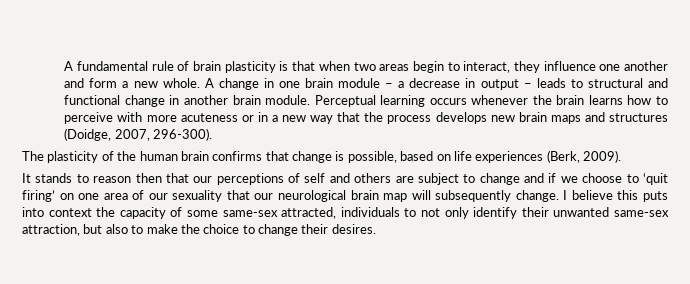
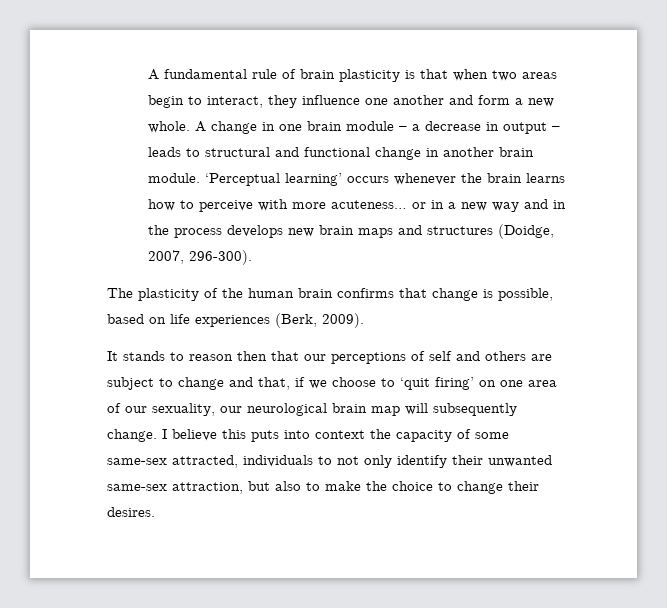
- Perceptual learning occurs whenever the brain learns how to perceive with more acuteness or in a new way that the process develops new brain maps and structures (Doidge, 2007, 296-300).
+ ‘Perceptual learning’ occurs whenever the brain learns how to perceive with more acuteness… or in a new way and in the process develops new brain maps and structures (Doidge, 2007, 296-300).
- It stands to reason then that our perceptions of self and others are subject to change and if we choose to ‘quit firing’ on one area of our sexuality that our neurological brain map will subsequently change.
+ It stands to reason then that our perceptions of self and others are subject to change and that, if we choose to ‘quit firing’ on one area of our sexuality, our neurological brain map will subsequently change.

